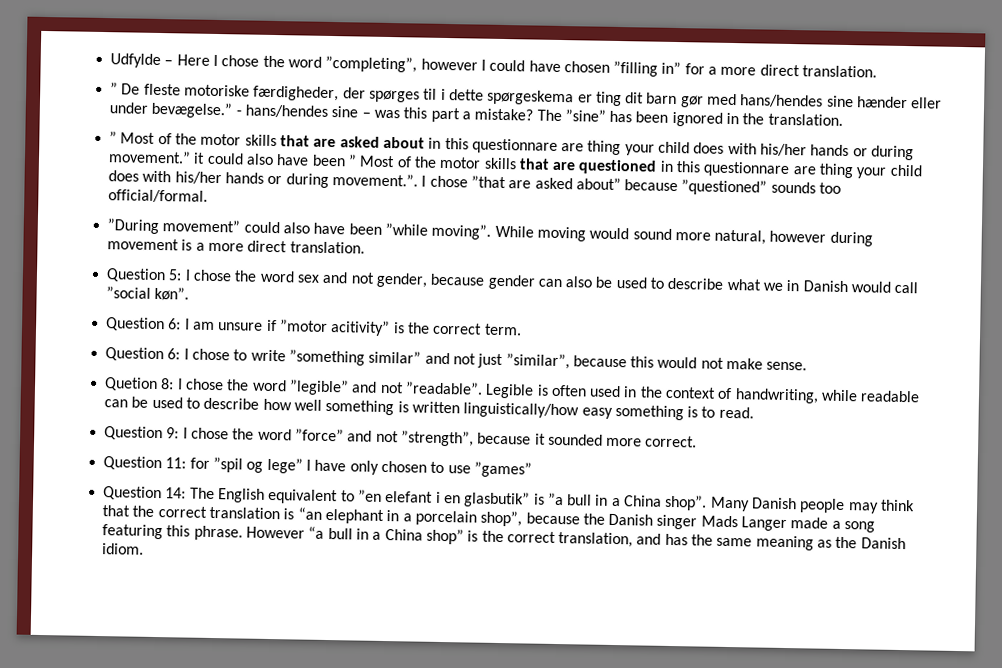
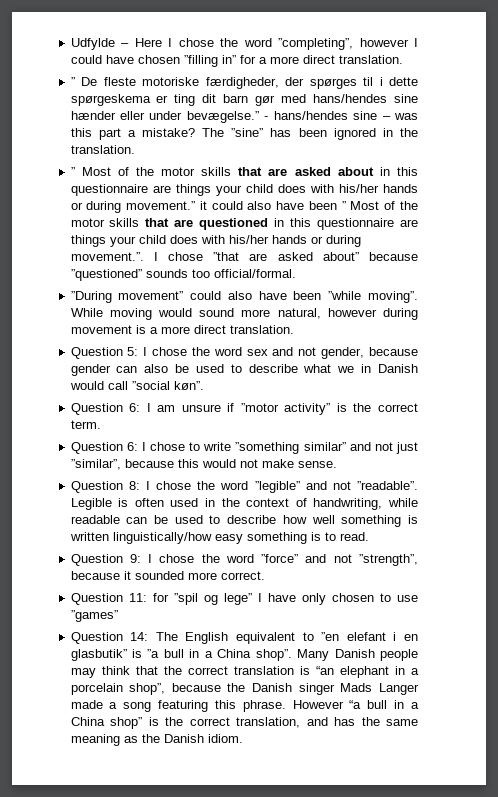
- ” Most of the motor skills that are asked about in this questionnare are thing your child does with his/her hands or during movement.” it could also have been ” Most of the motor skills that are questioned in this questionnare are thing your child does with his/her hands or during movement.”. I chose ”that are asked about” because ”questioned” sounds too official/formal.
+ ” Most of the motor skills that are asked about in this questionnaire are things your child does with his/her hands or during movement.” it could also have been ” Most of the motor skills that are questioned in this questionnaire are things your child does with his/her hands or during movement.”. I chose ”that are asked about” because ”questioned” sounds too official/formal.
- Question 6: I am unsure if ”motor acitivity” is the correct term.
+ Question 6: I am unsure if ”motor activity” is the correct term.
- Quetion 8: I chose the word ”legible” and not ”readable”.
+ Question 8: I chose the word ”legible” and not ”readable”.

